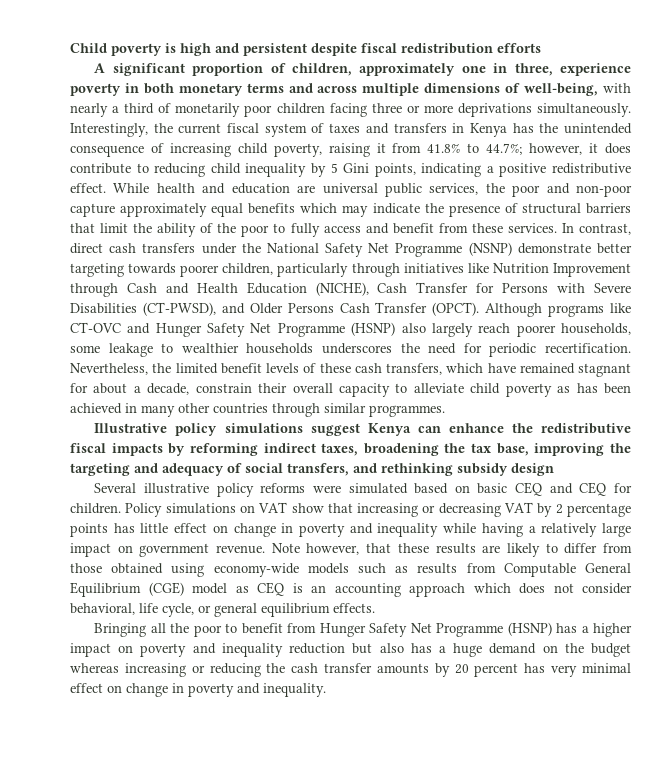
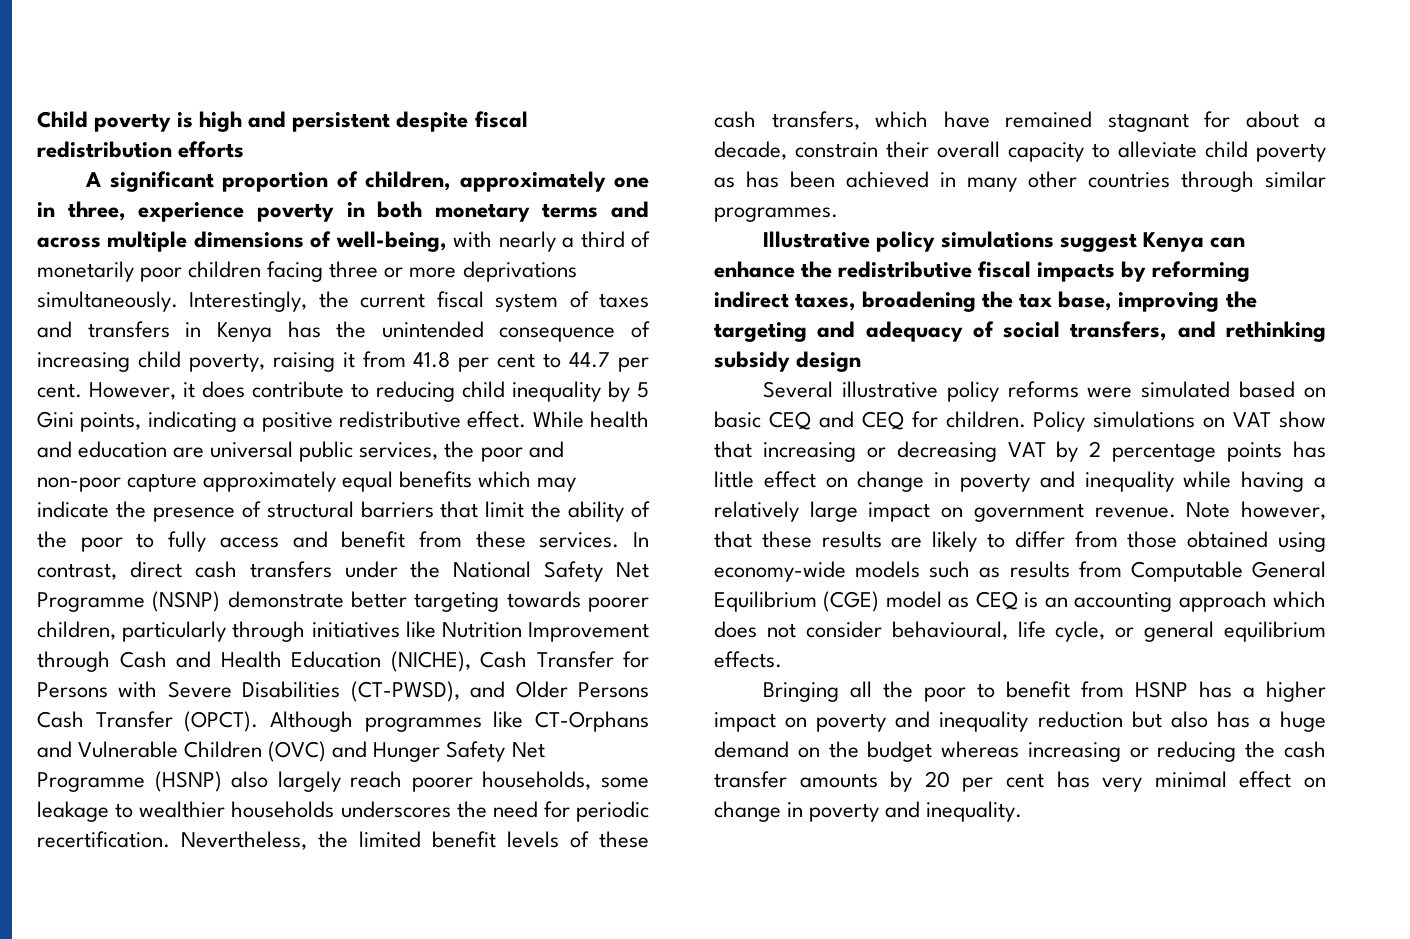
- Interestingly, the current fiscal system of taxes and transfers in Kenya has the unintended consequence of increasing child poverty, raising it from 41.8% to 44.7%; however, it does contribute to reducing child inequality by 5 Gini points, indicating a positive redistributive effect.
+ Interestingly, the current fiscal system of taxes and transfers in Kenya has the unintended consequence of increasing child poverty, raising it from 41.8 per cent to 44.7 per cent. However, it does contribute to reducing child inequality by 5 Gini points, indicating a positive redistributive effect.
- Although programs like CT-OVC and Hunger Safety Net Programme (HSNP) also largely reach poorer households, some leakage to wealthier households underscores the need for periodic recertification.
+ Although programmes like CT-Orphans and Vulnerable Children (OVC) and Hunger Safety Net Programme (HSNP) also largely reach poorer households, some leakage to wealthier households underscores the need for periodic recertification.
- Note however, that these results are likely to differ from those obtained using economy-wide models such as results from Computable General Equilibrium (CGE) model as CEQ is an accounting approach which does not consider behavioral, life cycle, or general equilibrium effects.
+ Note however, that these results are likely to differ from those obtained using economy-wide models such as results from Computable General Equilibrium (CGE) model as CEQ is an accounting approach which does not consider behavioural, life cycle, or general equilibrium effects.
- Bringing all the poor to benefit from Hunger Safety Net Programme (HSNP) has a higher impact on poverty and inequality reduction but also has a huge demand on the budget whereas increasing or reducing the cash transfer amounts by 20 percent has very minimal effect on change in poverty and inequality.
+ Bringing all the poor to benefit from HSNP has a higher impact on poverty and inequality reduction but also has a huge demand on the budget whereas increasing or reducing the cash transfer amounts by 20 per cent has very minimal effect on change in poverty and inequality.

